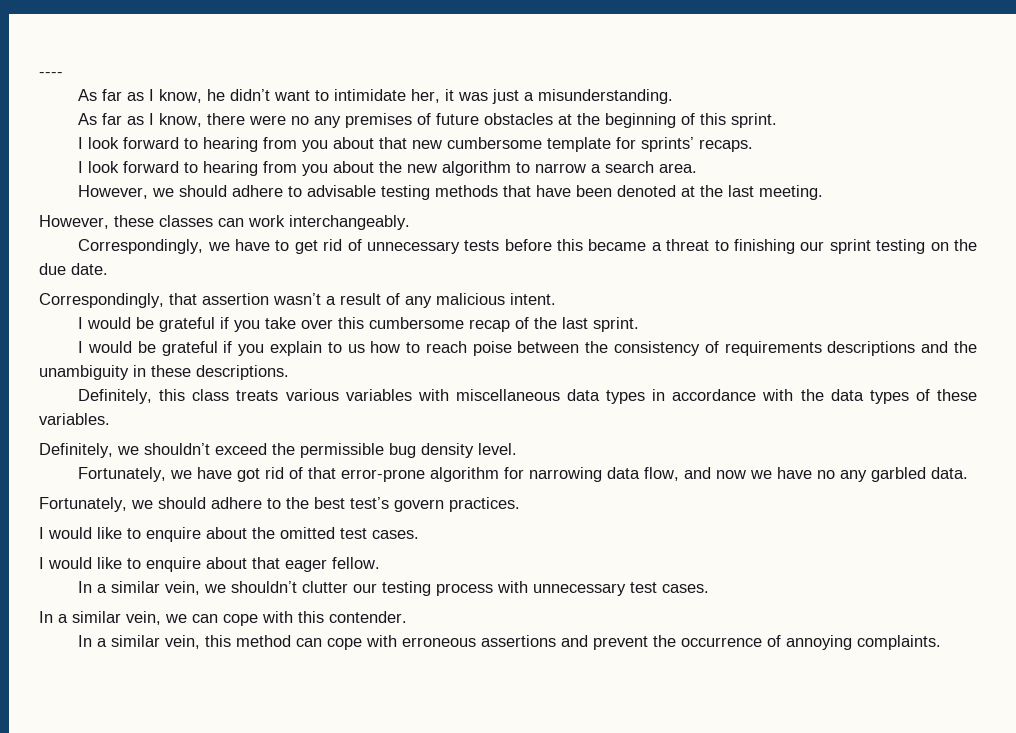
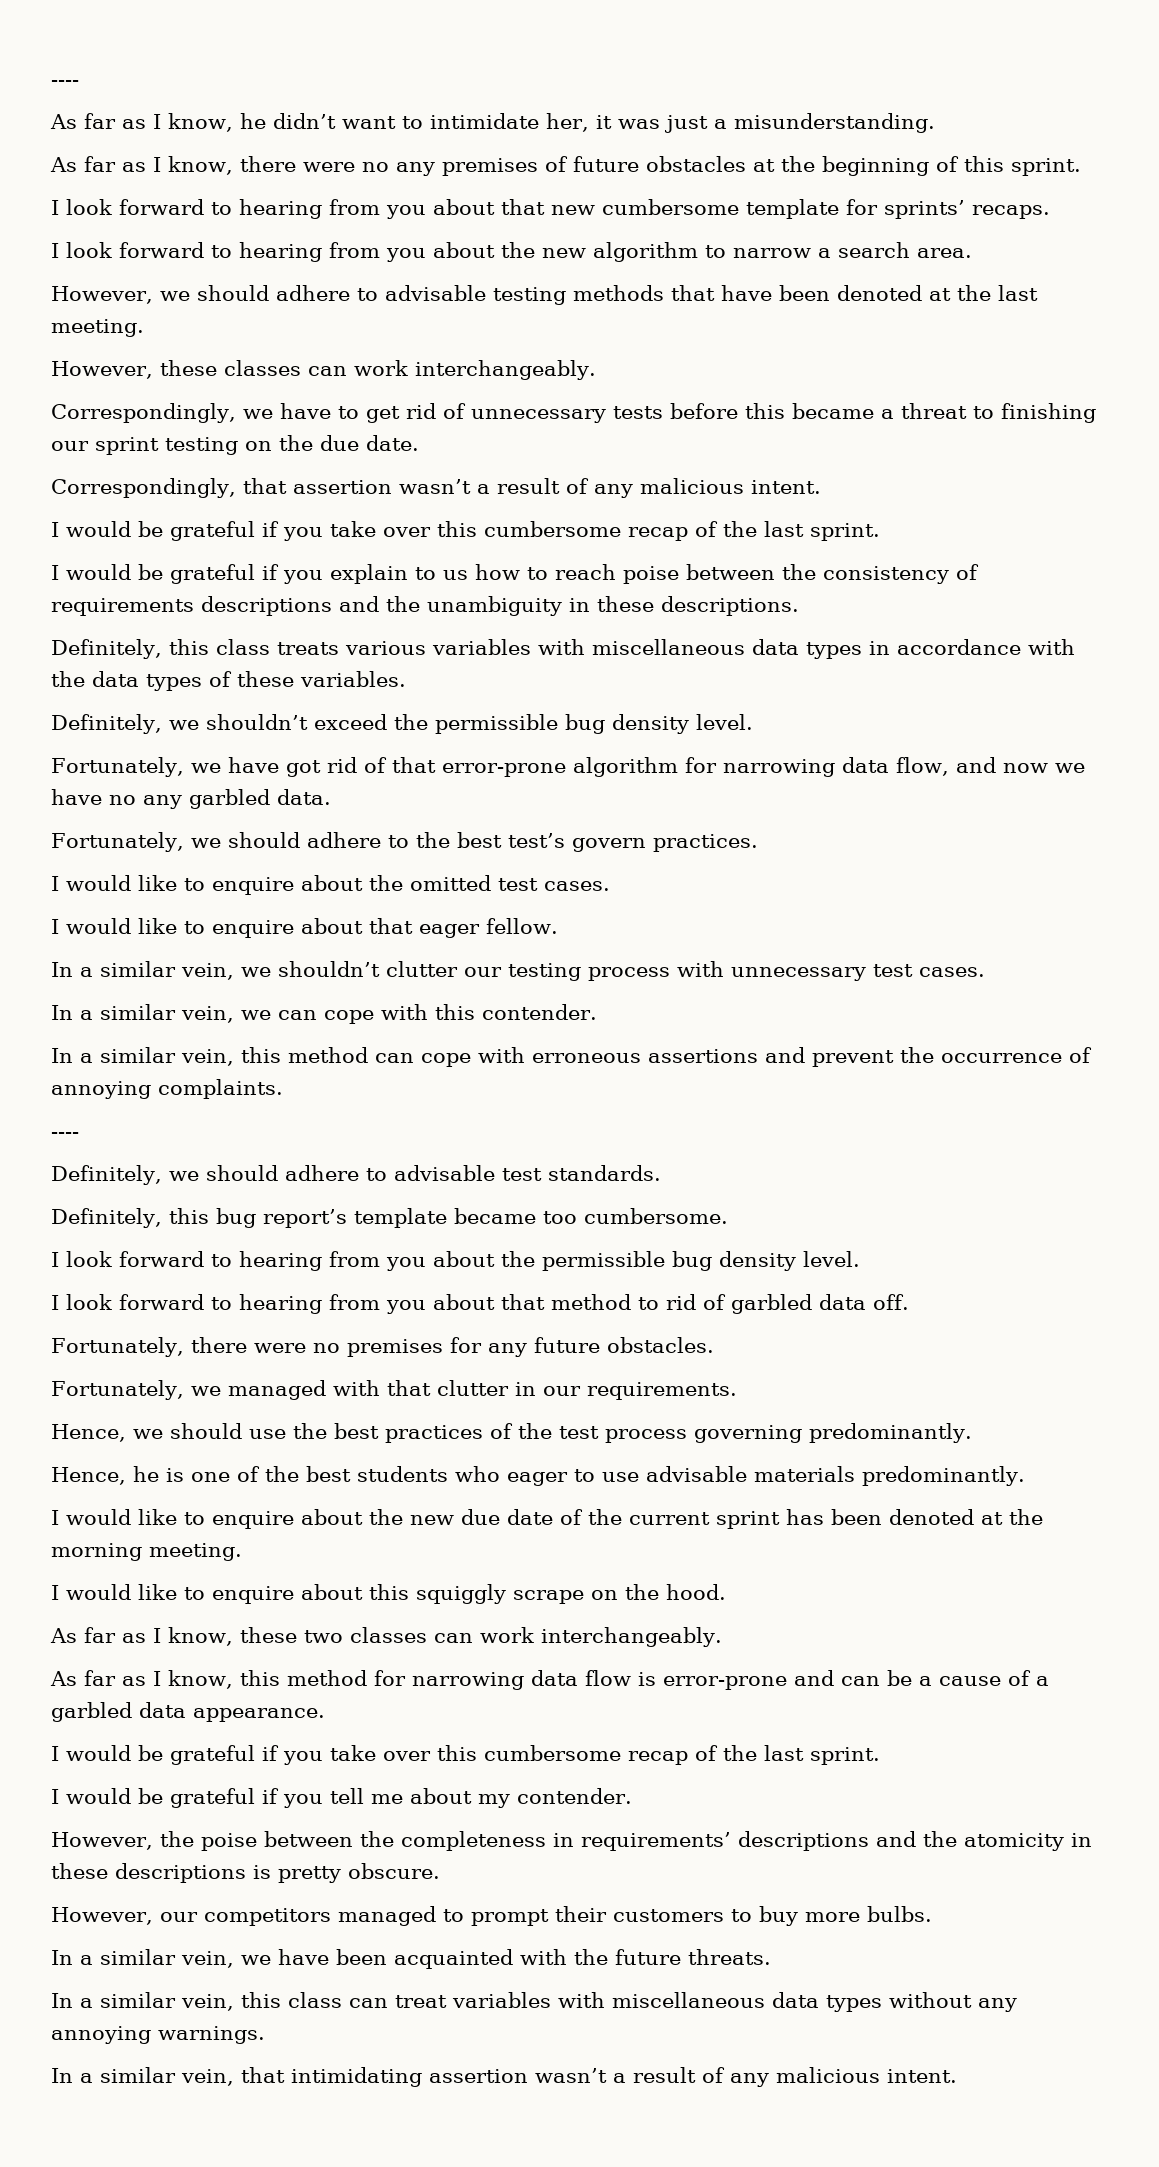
  In a similar vein, this method can cope with erroneous assertions and prevent the occurrence of annoying complaints.
+ ----
+ Definitely, we should adhere to advisable test standards.
+ Definitely, this bug report’s template became too cumbersome.
+ I look forward to hearing from you about the permissible bug density level.
+ I look forward to hearing from you about that method to rid of garbled data off.
+ Fortunately, there were no premises for any future obstacles.
+ Fortunately, we managed with that clutter in our requirements.
+ Hence, we should use the best practices of the test process governing predominantly.
+ Hence, he is one of the best students who eager to use advisable materials predominantly.
+ I would like to enquire about the new due date of the current sprint has been denoted at the morning meeting.
+ I would like to enquire about this squiggly scrape on the hood.
+ As far as I know, these two classes can work interchangeably.
+ As far as I know, this method for narrowing data flow is error-prone and can be a cause of a garbled data appearance.
+ I would be grateful if you take over this cumbersome recap of the last sprint.
+ I would be grateful if you tell me about my contender.
+ However, the poise between the completeness in requirements’ descriptions and the atomicity in these descriptions is pretty obscure.
+ However, our competitors managed to prompt their customers to buy more bulbs.
+ In a similar vein, we have been acquainted with the future threats.
+ In a similar vein, this class can treat variables with miscellaneous data types without any annoying warnings.
+ In a similar vein, that intimidating assertion wasn’t a result of any malicious intent.

